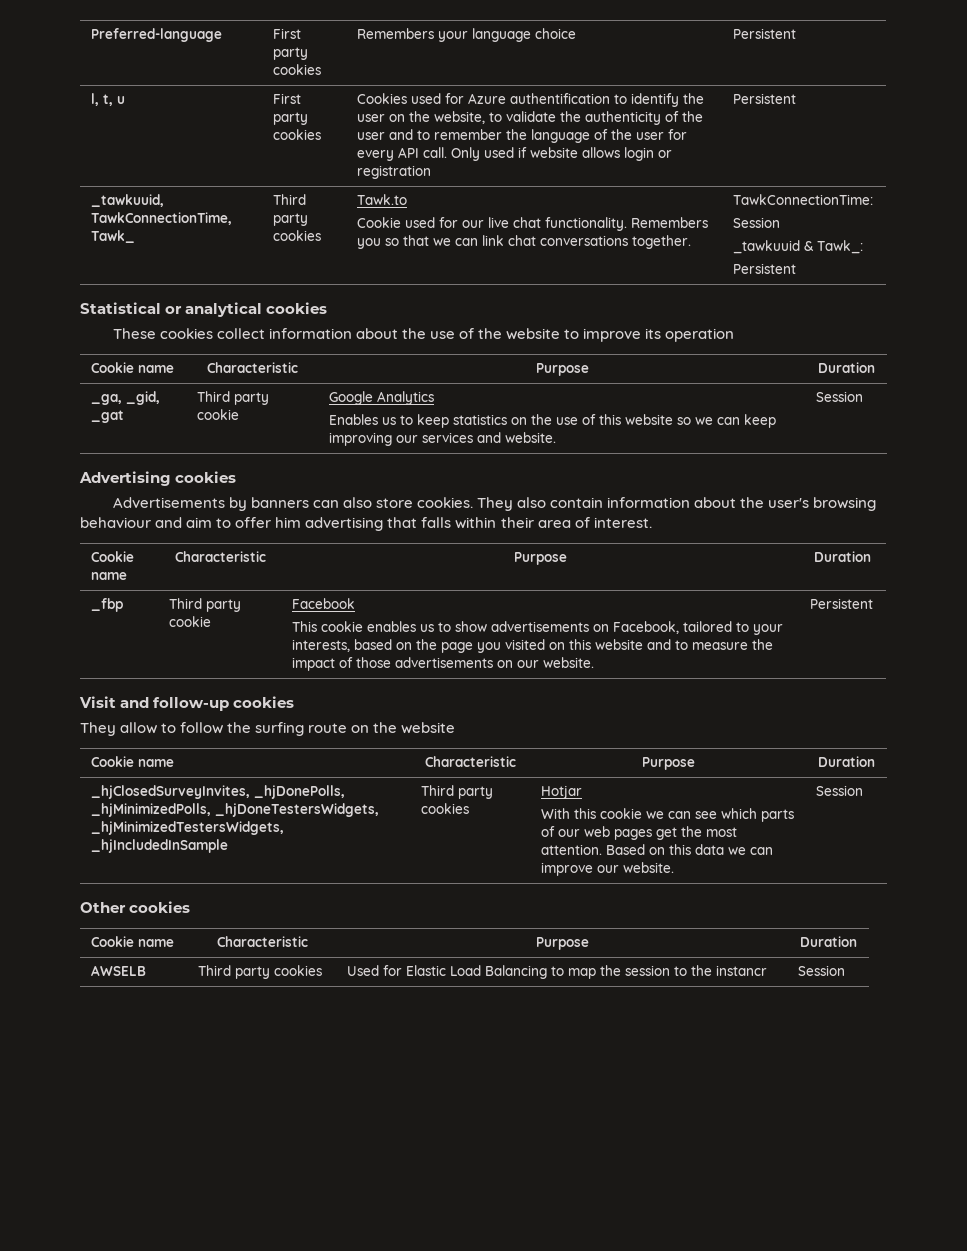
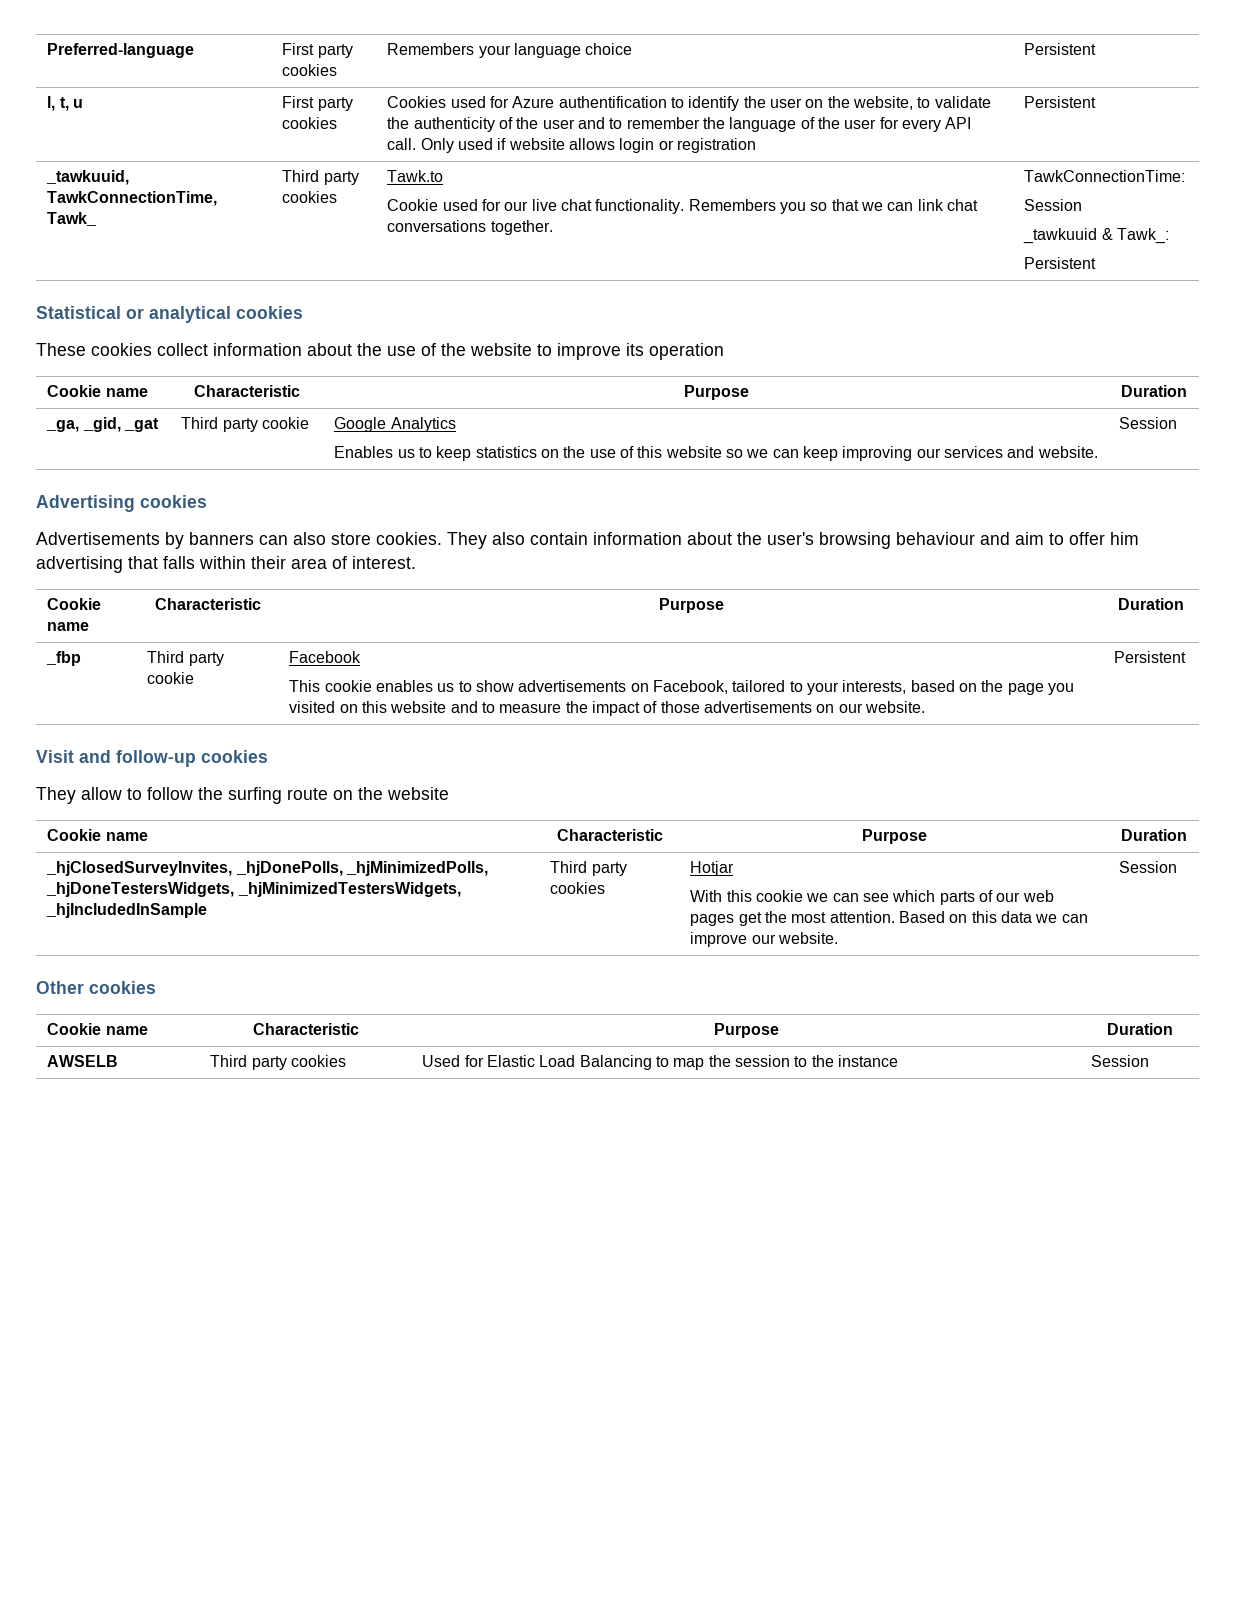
- AWSELB | Third party cookies | Used for Elastic Load Balancing to map the session to the instancr | Session
+ AWSELB | Third party cookies | Used for Elastic Load Balancing to map the session to the instance | Session

